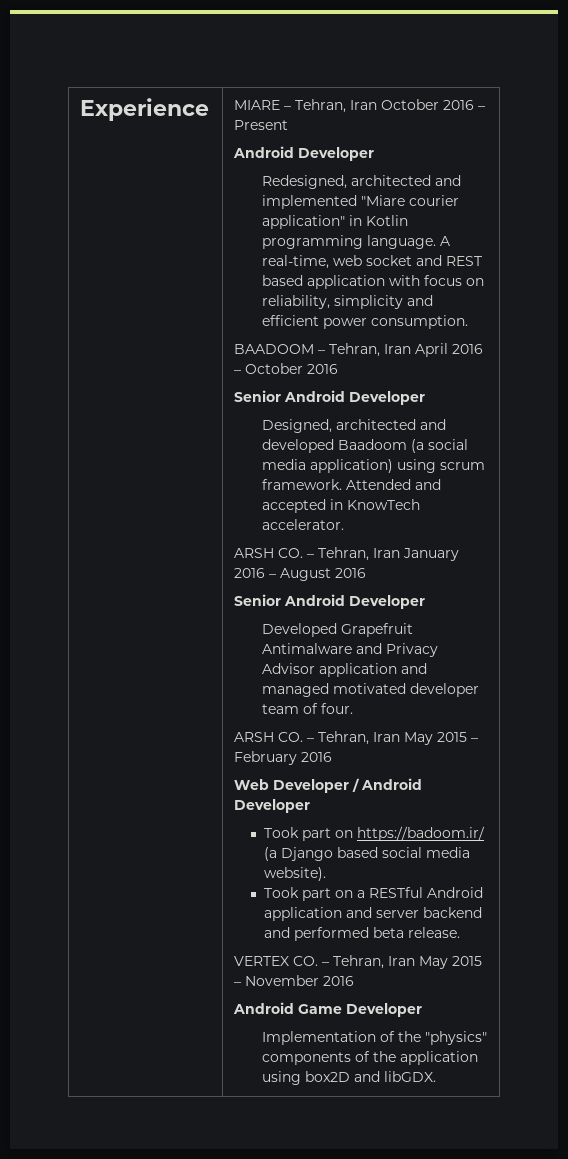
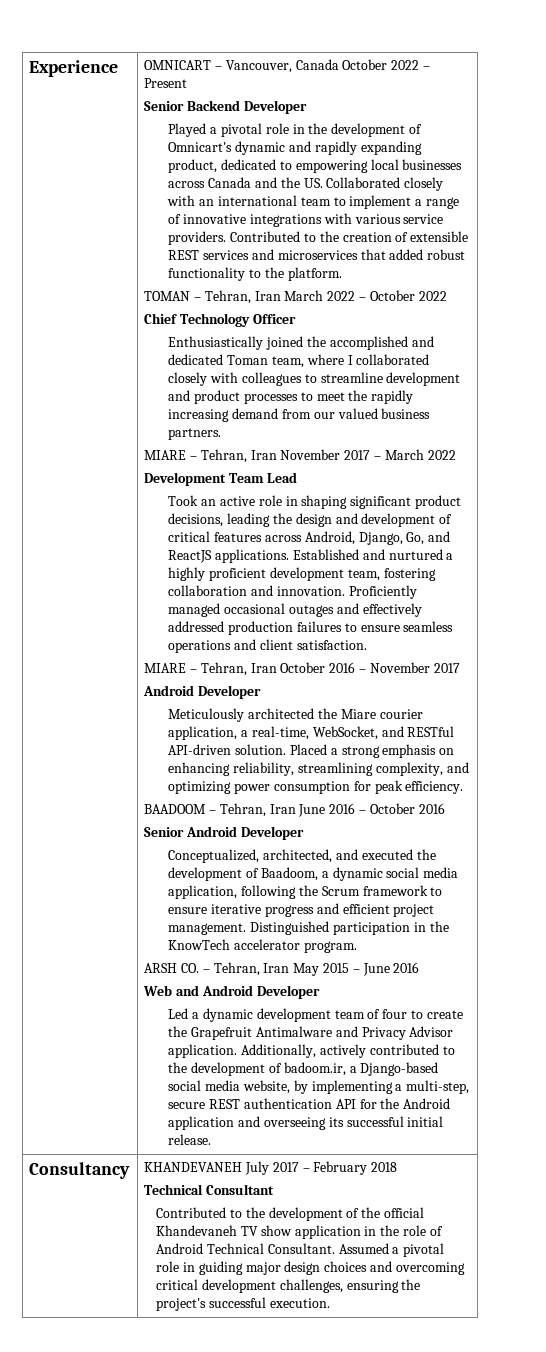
+ OMNICART – Vancouver, Canada October 2022 – Present
+ Senior Backend Developer
+ Played a pivotal role in the development of Omnicart's dynamic and rapidly expanding product, dedicated to empowering local businesses across Canada and the US. Collaborated closely with an international team to implement a range of innovative integrations with various service providers. Contributed to the creation of extensible REST services and microservices that added robust functionality to the platform.
+ TOMAN – Tehran, Iran March 2022 – October 2022
+ Chief Technology Officer
+ Enthusiastically joined the accomplished and dedicated Toman team, where I collaborated closely with colleagues to streamline development and product processes to meet the rapidly increasing demand from our valued business partners.
+ MIARE – Tehran, Iran November 2017 – March 2022
+ Development Team Lead
+ Took an active role in shaping significant product decisions, leading the design and development of critical features across Android, Django, Go, and ReactJS applications. Established and nurtured a highly proficient development team, fostering collaboration and innovation. Proficiently managed occasional outages and effectively addressed production failures to ensure seamless operations and client satisfaction.
- MIARE – Tehran, Iran October 2016 – Present
+ MIARE – Tehran, Iran October 2016 – November 2017
  Android Developer
- Redesigned, architected and implemented "Miare courier application" in Kotlin programming language. A real-time, web socket and REST based application with focus on reliability, simplicity and efficient power consumption.
+ Meticulously architected the Miare courier application, a real-time, WebSocket, and RESTful API-driven solution. Placed a strong emphasis on enhancing reliability, streamlining complexity, and optimizing power consumption for peak efficiency.
- BAADOOM – Tehran, Iran April 2016 – October 2016
+ BAADOOM – Tehran, Iran June 2016 – October 2016
- Designed, architected and developed Baadoom (a social media application) using scrum framework. Attended and accepted in KnowTech accelerator.
- ARSH CO. – Tehran, Iran January 2016 – August 2016
- Senior Android Developer
- Developed Grapefruit Antimalware and Privacy Advisor application and managed motivated developer team of four.
+ Conceptualized, architected, and executed the development of Baadoom, a dynamic social media application, following the Scrum framework to ensure iterative progress and efficient project management. Distinguished participation in the KnowTech accelerator program.
- ARSH CO. – Tehran, Iran May 2015 – February 2016
+ ARSH CO. – Tehran, Iran May 2015 – June 2016
- Web Developer / Android Developer
- Took part on https://badoom.ir/ (a Django based social media website).
- Took part on a RESTful Android application and server backend and performed beta release.
- VERTEX CO. – Tehran, Iran May 2015 – November 2016
- Android Game Developer
- Implementation of the "physics" components of the application using box2D and libGDX.
+ Web and Android Developer
+ Led a dynamic development team of four to create the Grapefruit Antimalware and Privacy Advisor application. Additionally, actively contributed to the development of badoom.ir, a Django-based social media website, by implementing a multi-step, secure REST authentication API for the Android application and overseeing its successful initial release.
+ Consultancy | KHANDEVANEH July 2017 – February 2018
+ Technical Consultant
+ Contributed to the development of the official Khandevaneh TV show application in the role of Android Technical Consultant. Assumed a pivotal role in guiding major design choices and overcoming critical development challenges, ensuring the project's successful execution.

